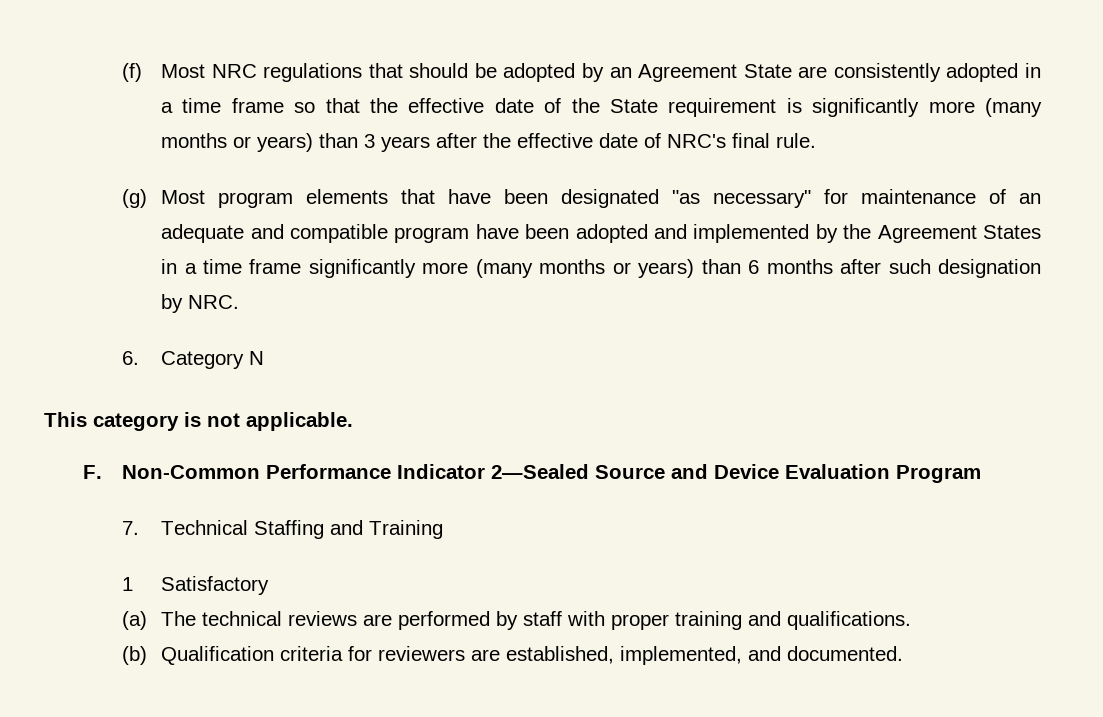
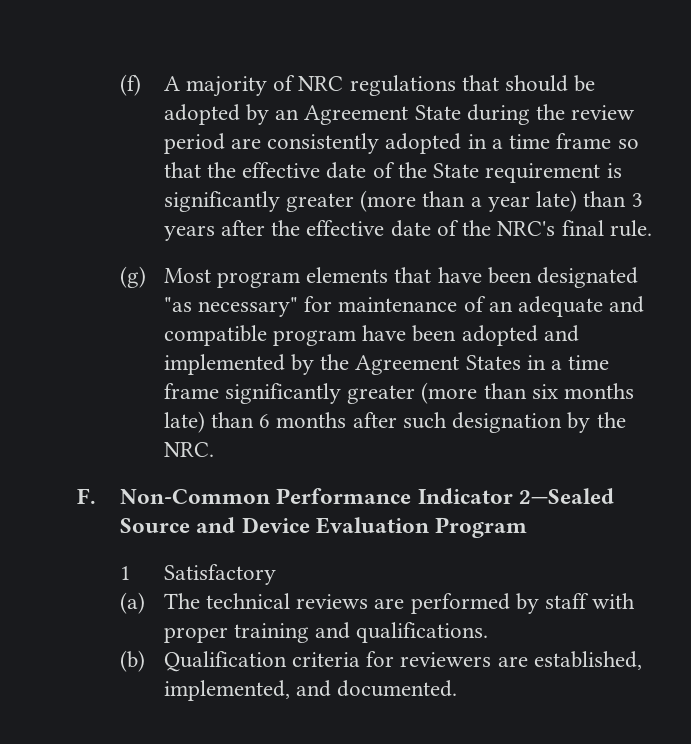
- (f) Most NRC regulations that should be adopted by an Agreement State are consistently adopted in a time frame so that the effective date of the State requirement is significantly more (many months or years) than 3 years after the effective date of NRC's final rule.
+ (f) A majority of NRC regulations that should be adopted by an Agreement State during the review period are consistently adopted in a time frame so that the effective date of the State requirement is significantly greater (more than a year late) than 3 years after the effective date of the NRC's final rule.
- (g) Most program elements that have been designated "as necessary" for maintenance of an adequate and compatible program have been adopted and implemented by the Agreement States in a time frame significantly more (many months or years) than 6 months after such designation by NRC.
+ (g) Most program elements that have been designated "as necessary" for maintenance of an adequate and compatible program have been adopted and implemented by the Agreement States in a time frame significantly greater (more than six months late) than 6 months after such designation by the NRC.
- 6. Category N
- This category is not applicable.
- 7. Technical Staffing and Training

